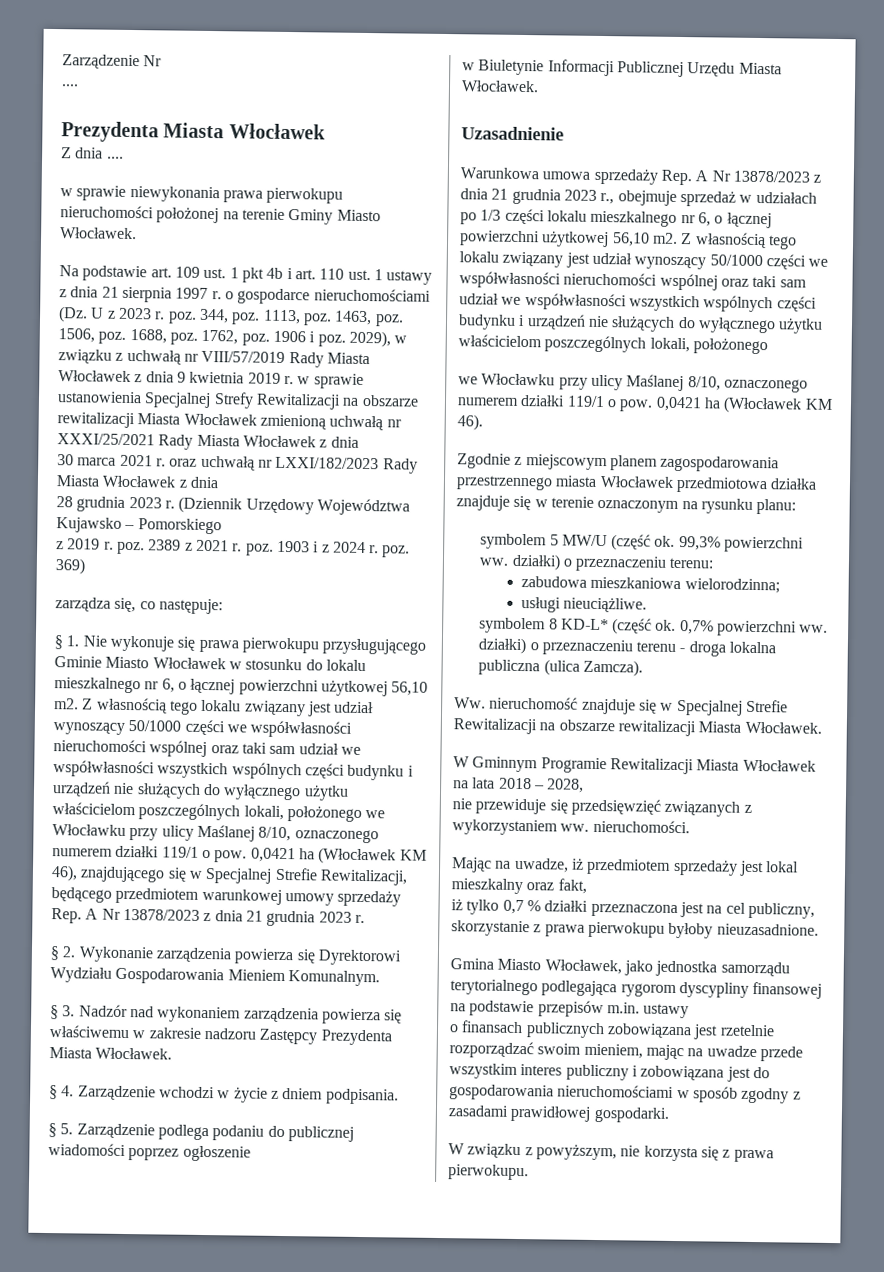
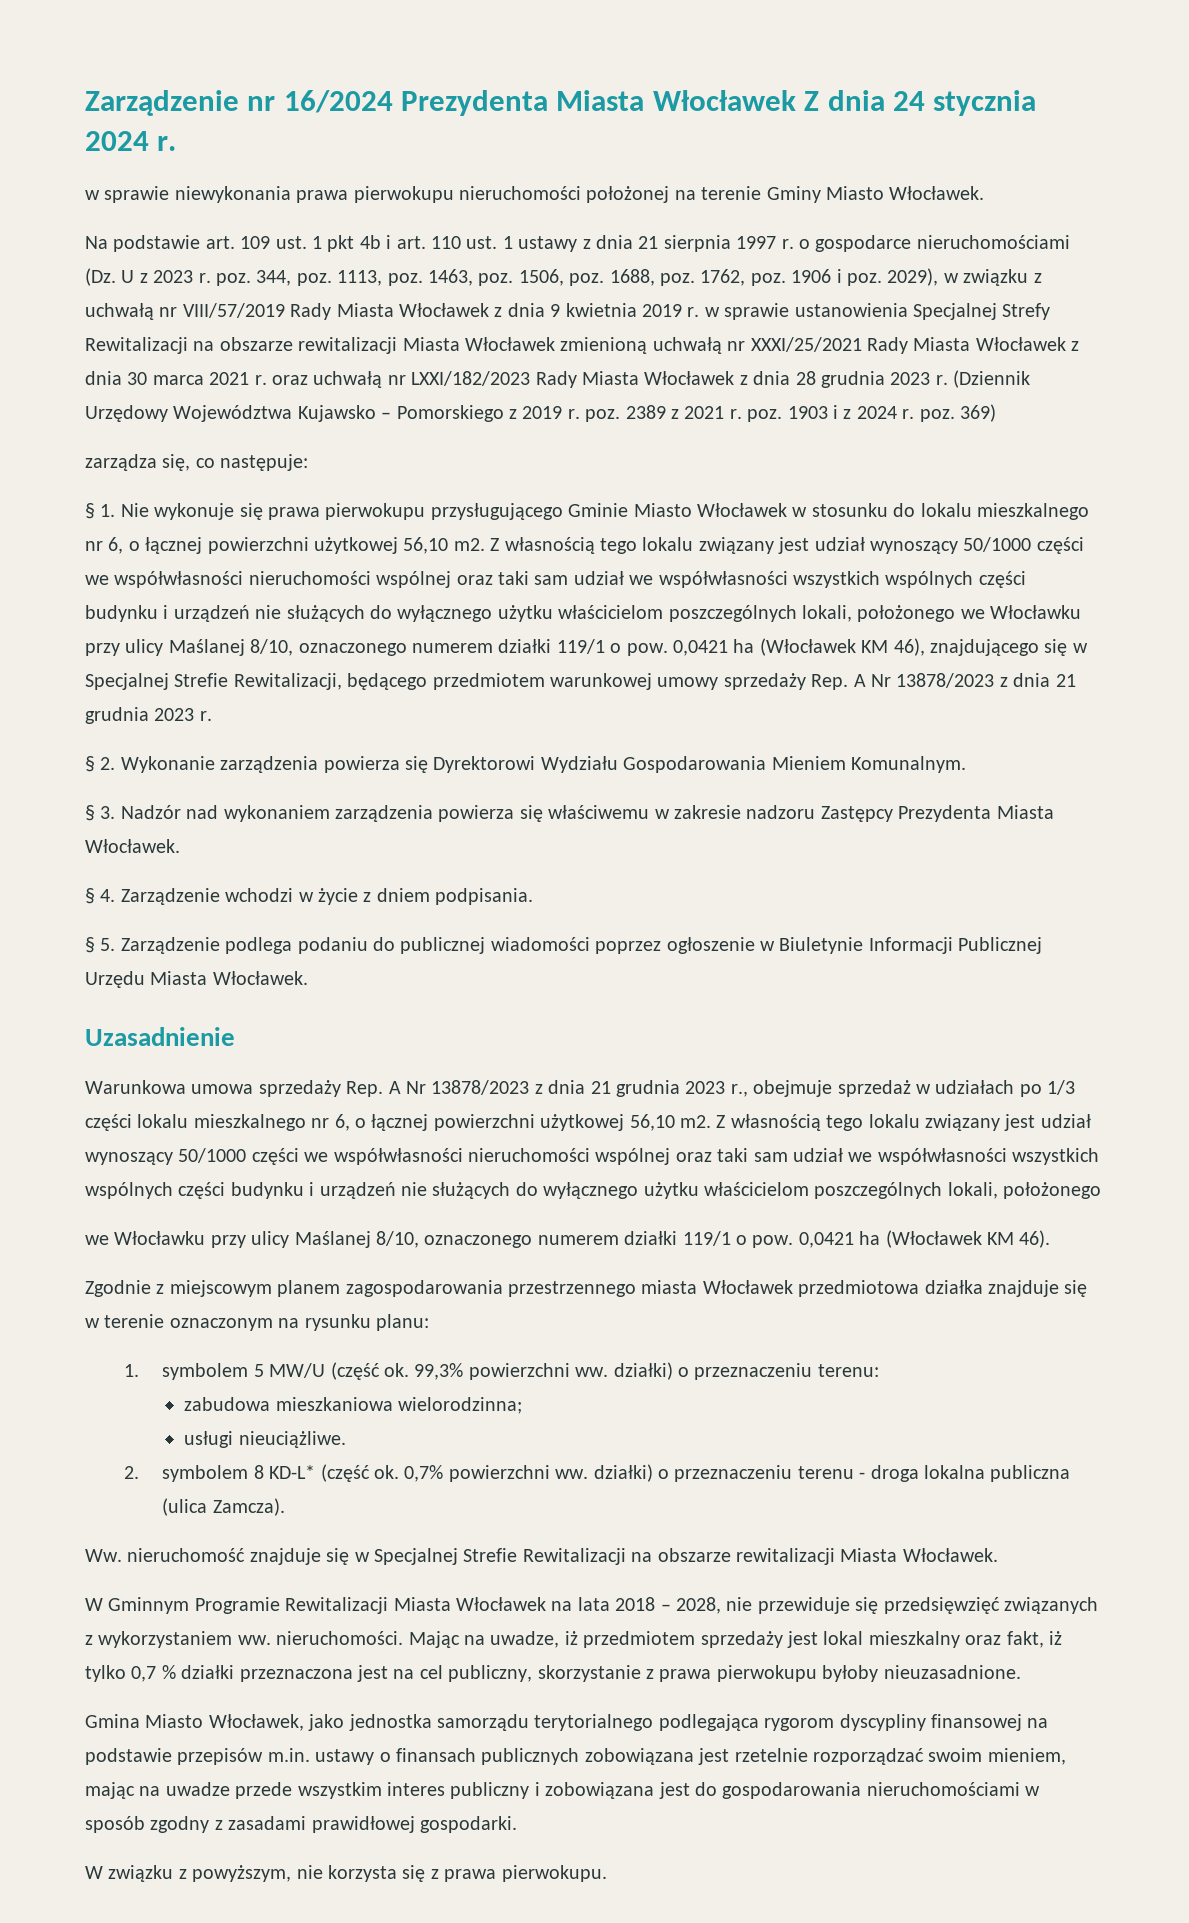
- Zarządzenie Nr
- ....
- Prezydenta Miasta Włocławek
- Z dnia ....
+ Zarządzenie nr 16/2024 Prezydenta Miasta Włocławek Z dnia 24 stycznia 2024 r.
- Na podstawie art. 109 ust. 1 pkt 4b i art. 110 ust. 1 ustawy z dnia 21 sierpnia 1997 r. o gospodarce nieruchomościami (Dz. U z 2023 r. poz. 344, poz. 1113, poz. 1463, poz. 1506, poz. 1688, poz. 1762, poz. 1906 i poz. 2029), w związku z uchwałą nr VIII/57/2019 Rady Miasta Włocławek z dnia 9 kwietnia 2019 r. w sprawie ustanowienia Specjalnej Strefy Rewitalizacji na obszarze rewitalizacji Miasta Włocławek zmienioną uchwałą nr XXXI/25/2021 Rady Miasta Włocławek z dnia
- 30 marca 2021 r. oraz uchwałą nr LXXI/182/2023 Rady Miasta Włocławek z dnia
- 28 grudnia 2023 r.
+ Na podstawie art. 109 ust. 1 pkt 4b i art. 110 ust. 1 ustawy z dnia 21 sierpnia 1997 r. o gospodarce nieruchomościami (Dz. U z 2023 r. poz. 344, poz. 1113, poz. 1463, poz. 1506, poz. 1688, poz. 1762, poz. 1906 i poz. 2029), w związku z uchwałą nr VIII/57/2019 Rady Miasta Włocławek z dnia 9 kwietnia 2019 r. w sprawie ustanowienia Specjalnej Strefy Rewitalizacji na obszarze rewitalizacji Miasta Włocławek zmienioną uchwałą nr XXXI/25/2021 Rady Miasta Włocławek z dnia 30 marca 2021 r. oraz uchwałą nr LXXI/182/2023 Rady Miasta Włocławek z dnia 28 grudnia 2023 r.
- (Dziennik Urzędowy Województwa Kujawsko – Pomorskiego
- z 2019 r. poz. 2389 z 2021 r. poz. 1903 i z 2024 r. poz. 369)
+ (Dziennik Urzędowy Województwa Kujawsko – Pomorskiego z 2019 r. poz. 2389 z 2021 r. poz. 1903 i z 2024 r. poz. 369)
- § 5. Zarządzenie podlega podaniu do publicznej wiadomości poprzez ogłoszenie
- w Biuletynie Informacji Publicznej Urzędu Miasta Włocławek.
+ § 5. Zarządzenie podlega podaniu do publicznej wiadomości poprzez ogłoszenie w Biuletynie Informacji Publicznej Urzędu Miasta Włocławek.
- symbolem 5 MW/U (część ok.
+ 1. symbolem 5 MW/U (część ok.
- symbolem 8 KD-L* (część ok.
+ 2. symbolem 8 KD-L* (część ok.
- W Gminnym Programie Rewitalizacji Miasta Włocławek na lata 2018 – 2028,
- nie przewiduje się przedsięwzięć związanych z wykorzystaniem ww. nieruchomości.
- Mając na uwadze, iż przedmiotem sprzedaży jest lokal mieszkalny oraz fakt,
- iż tylko 0,7 % działki przeznaczona jest na cel publiczny, skorzystanie z prawa pierwokupu byłoby nieuzasadnione.
+ W Gminnym Programie Rewitalizacji Miasta Włocławek na lata 2018 – 2028, nie przewiduje się przedsięwzięć związanych z wykorzystaniem ww. nieruchomości. Mając na uwadze, iż przedmiotem sprzedaży jest lokal mieszkalny oraz fakt, iż tylko 0,7 % działki przeznaczona jest na cel publiczny, skorzystanie z prawa pierwokupu byłoby nieuzasadnione.
- Gmina Miasto Włocławek, jako jednostka samorządu terytorialnego podlegająca rygorom dyscypliny finansowej na podstawie przepisów m.in. ustawy
- o finansach publicznych zobowiązana jest rzetelnie rozporządzać swoim mieniem, mając na uwadze przede wszystkim interes publiczny i zobowiązana jest do gospodarowania nieruchomościami w sposób zgodny z zasadami prawidłowej gospodarki.
+ Gmina Miasto Włocławek, jako jednostka samorządu terytorialnego podlegająca rygorom dyscypliny finansowej na podstawie przepisów m.in. ustawy o finansach publicznych zobowiązana jest rzetelnie rozporządzać swoim mieniem, mając na uwadze przede wszystkim interes publiczny i zobowiązana jest do gospodarowania nieruchomościami w sposób zgodny z zasadami prawidłowej gospodarki.

